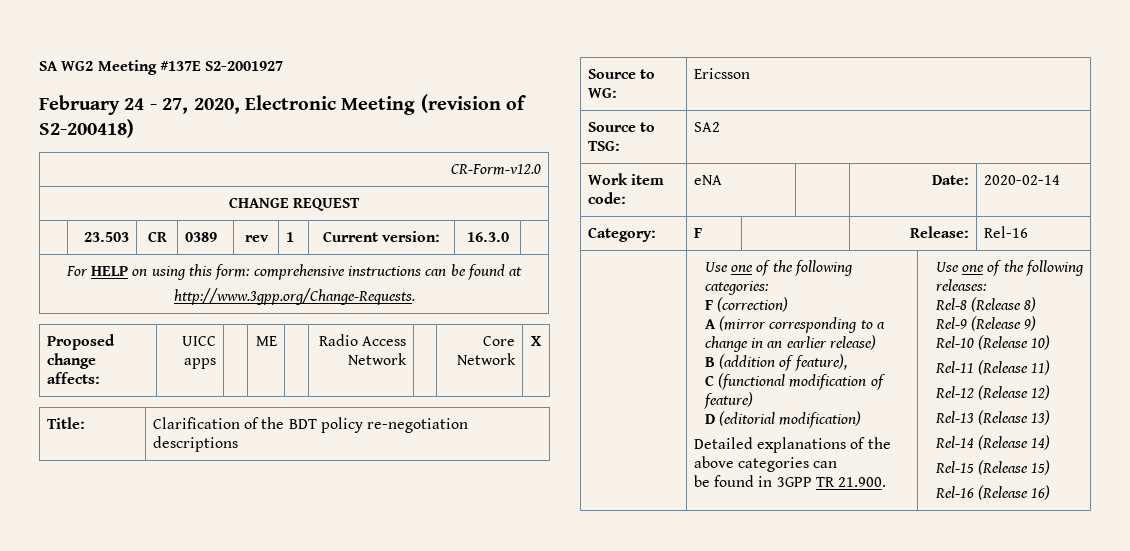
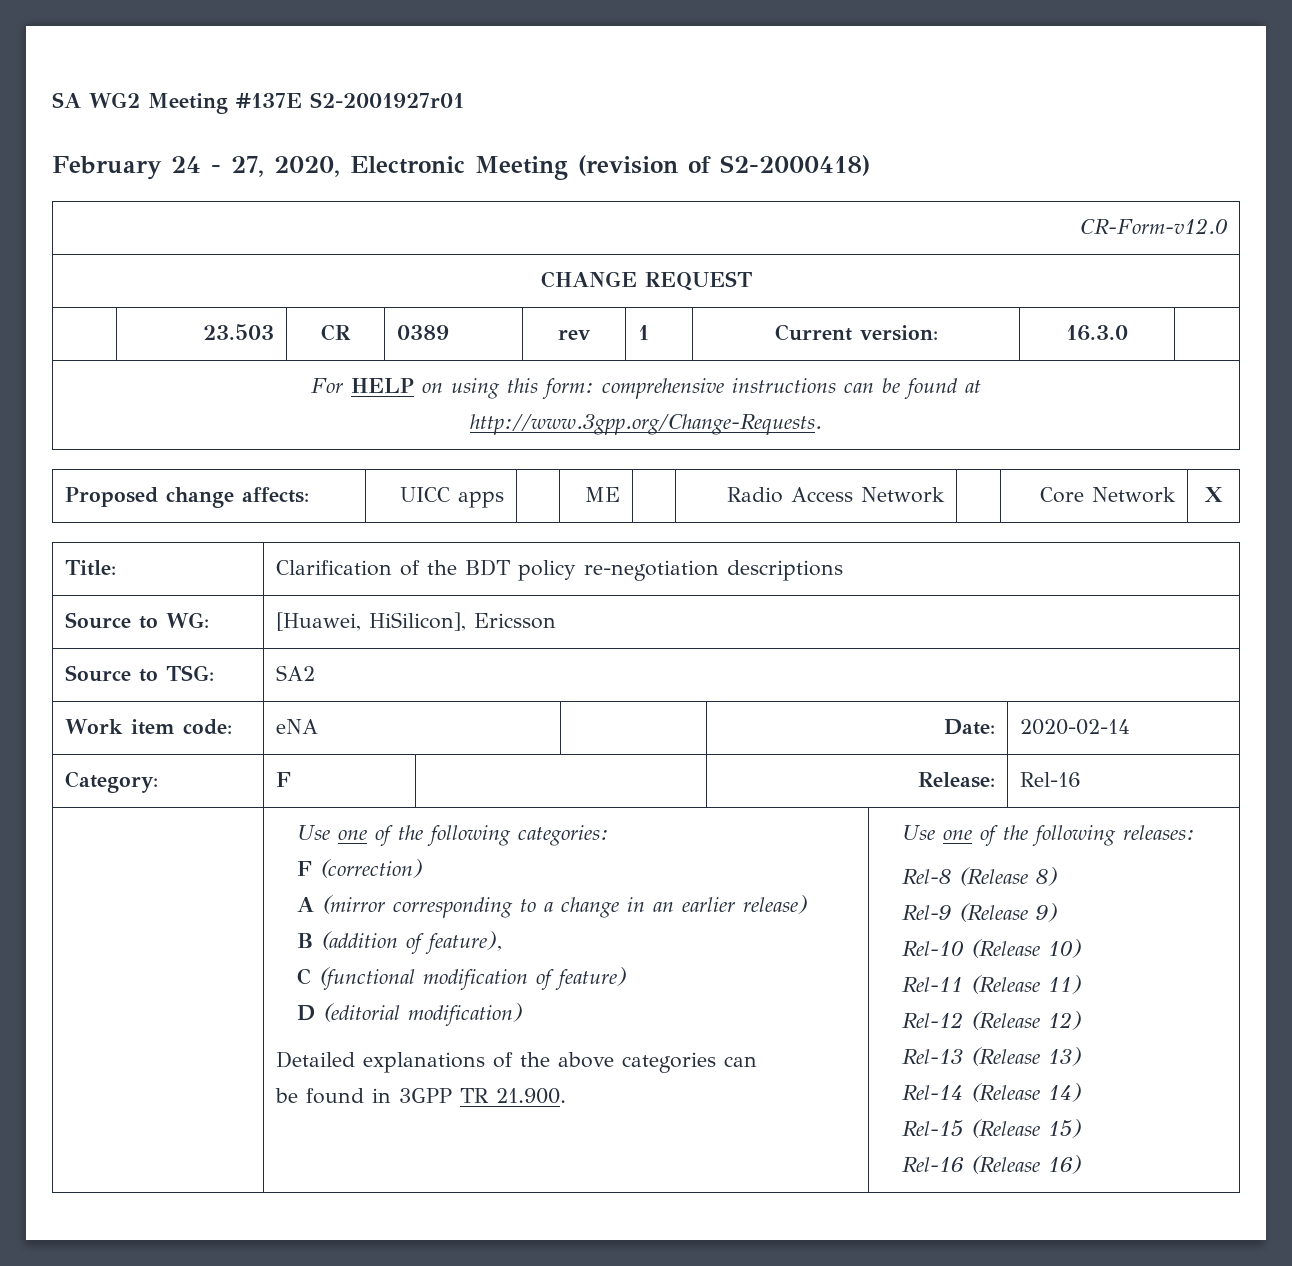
- SA WG2 Meeting #137E S2-2001927
+ SA WG2 Meeting #137E S2-2001927r01
- February 24 - 27, 2020, Electronic Meeting (revision of S2-200418)
+ February 24 - 27, 2020, Electronic Meeting (revision of S2-2000418)
- Source to WG: | Ericsson
+ Source to WG: | [Huawei, HiSilicon], Ericsson

